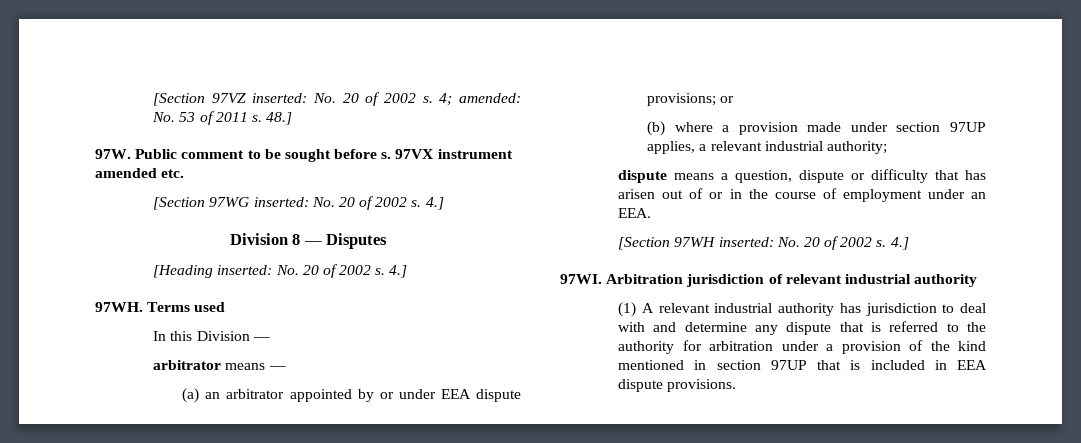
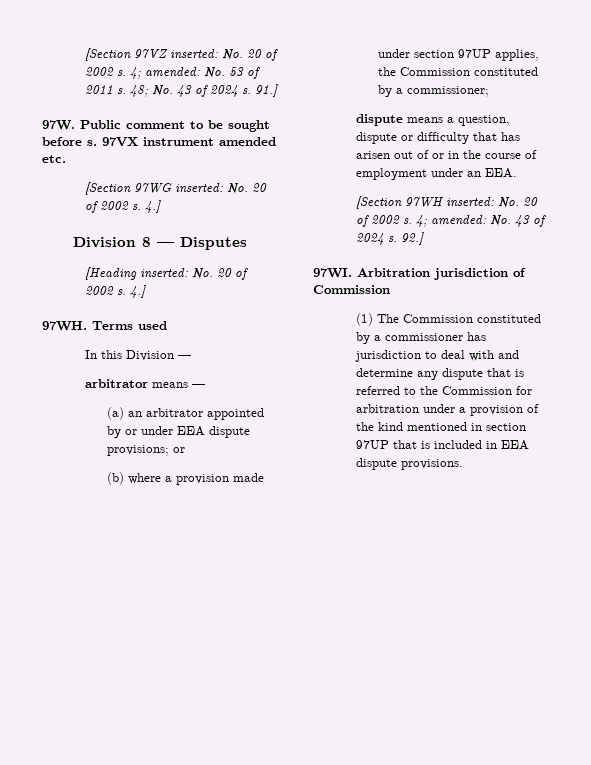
- 48.]
+ 48; No. 43 of 2024 s. 91.]
- (b) where a provision made under section 97UP applies, a relevant industrial authority;
+ (b) where a provision made under section 97UP applies, the Commission constituted by a commissioner;
- [Section 97WH inserted: No. 20 of 2002 s. 4.]
- 97WI. Arbitration jurisdiction of relevant industrial authority
- (1) A relevant industrial authority has jurisdiction to deal with and determine any dispute that is referred to the authority for arbitration under a provision of the kind mentioned in section 97UP that is included in EEA dispute provisions.
+ [Section 97WH inserted: No. 20 of 2002 s. 4; amended: No. 43 of 2024 s. 92.]
+ 97WI. Arbitration jurisdiction of Commission
+ (1) The Commission constituted by a commissioner has jurisdiction to deal with and determine any dispute that is referred to the Commission for arbitration under a provision of the kind mentioned in section 97UP that is included in EEA dispute provisions.

